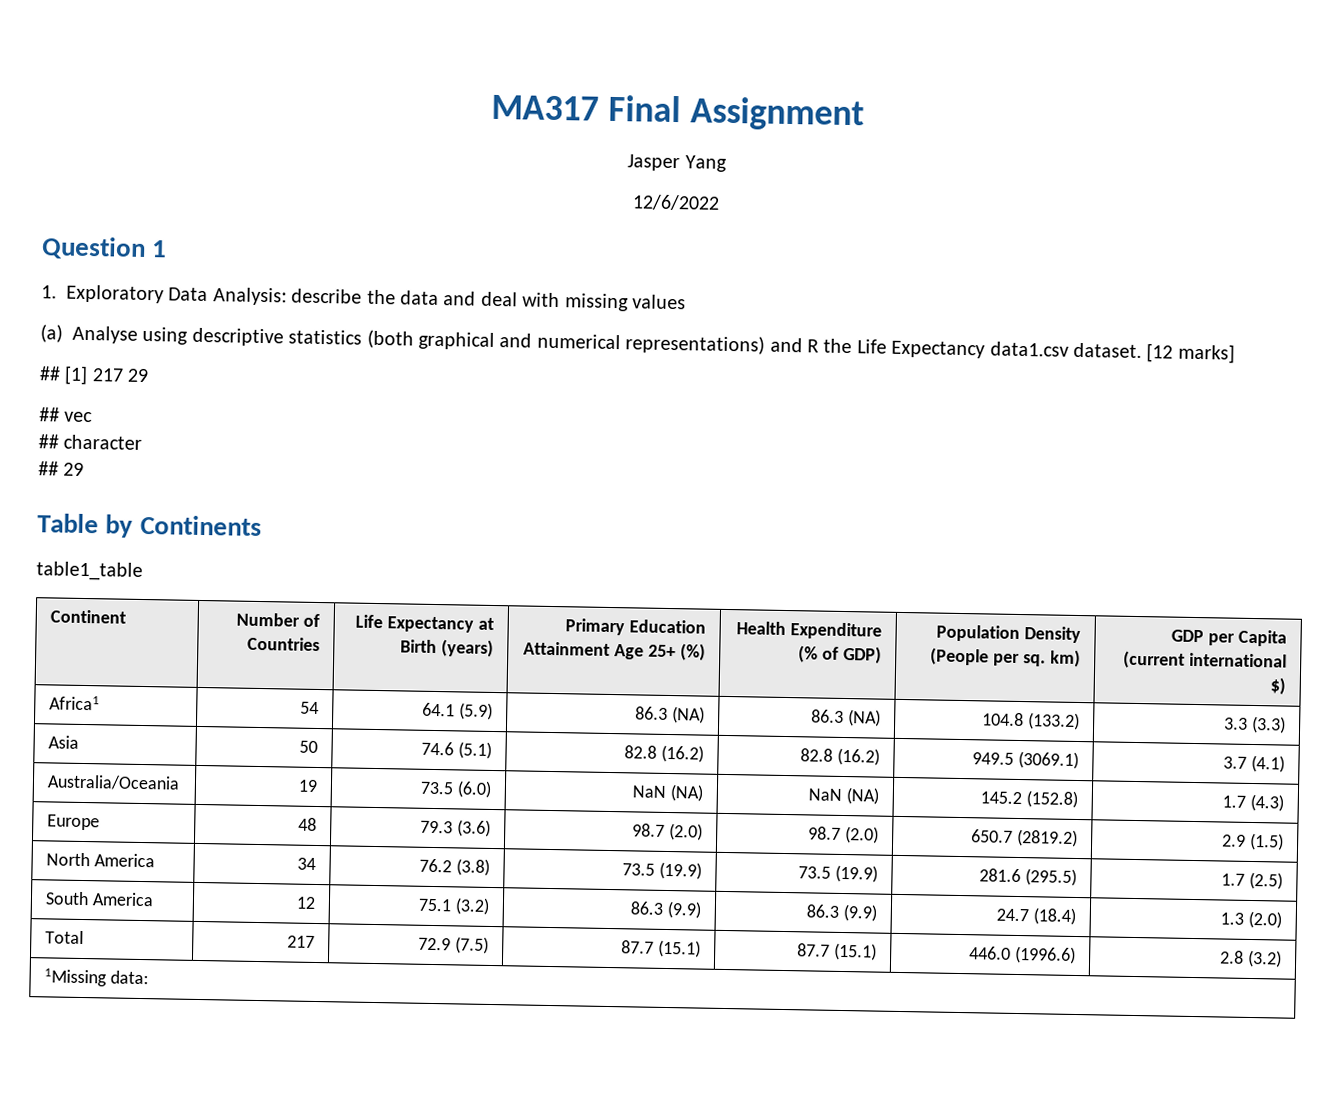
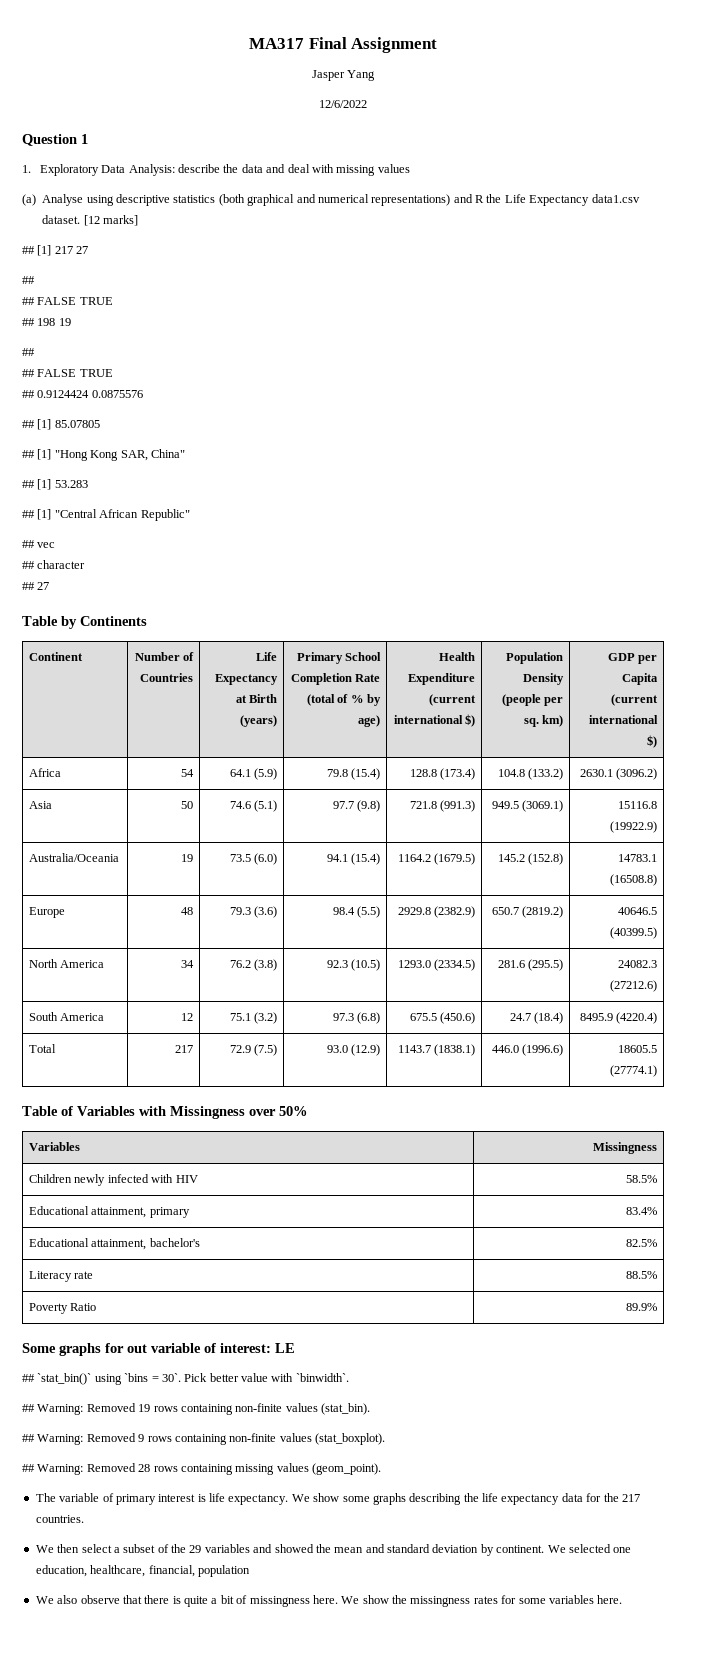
- ## [1] 217 29
+ ## [1] 217 27
+ ##
+ ## FALSE TRUE
+ ## 198 19
+ ##
+ ## FALSE TRUE
+ ## 0.9124424 0.0875576
+ ## [1] 85.07805
+ ## [1] "Hong Kong SAR, China"
+ ## [1] 53.283
+ ## [1] "Central African Republic"
- ## 29
+ ## 27
- table1_table
- Continent | Number of Countries | Life Expectancy at Birth (years) | Primary Education Attainment Age 25+ (%) | Health Expenditure (% of GDP) | Population Density (People per sq. km) | GDP per Capita (current international $)
+ Continent | Number of Countries | Life Expectancy at Birth (years) | Primary School Completion Rate (total of % by age) | Health Expenditure (current international $) | Population Density (people per sq. km) | GDP per Capita (current international $)
- Africa1 | 54 | 64.1 (5.9) | 86.3 (NA) | 86.3 (NA) | 104.8 (133.2) | 3.3 (3.3)
+ Africa | 54 | 64.1 (5.9) | 79.8 (15.4) | 128.8 (173.4) | 104.8 (133.2) | 2630.1 (3096.2)
- Asia | 50 | 74.6 (5.1) | 82.8 (16.2) | 82.8 (16.2) | 949.5 (3069.1) | 3.7 (4.1)
+ Asia | 50 | 74.6 (5.1) | 97.7 (9.8) | 721.8 (991.3) | 949.5 (3069.1) | 15116.8 (19922.9)
- Australia/Oceania | 19 | 73.5 (6.0) | NaN (NA) | NaN (NA) | 145.2 (152.8) | 1.7 (4.3)
+ Australia/Oceania | 19 | 73.5 (6.0) | 94.1 (15.4) | 1164.2 (1679.5) | 145.2 (152.8) | 14783.1 (16508.8)
- Europe | 48 | 79.3 (3.6) | 98.7 (2.0) | 98.7 (2.0) | 650.7 (2819.2) | 2.9 (1.5)
+ Europe | 48 | 79.3 (3.6) | 98.4 (5.5) | 2929.8 (2382.9) | 650.7 (2819.2) | 40646.5 (40399.5)
- North America | 34 | 76.2 (3.8) | 73.5 (19.9) | 73.5 (19.9) | 281.6 (295.5) | 1.7 (2.5)
+ North America | 34 | 76.2 (3.8) | 92.3 (10.5) | 1293.0 (2334.5) | 281.6 (295.5) | 24082.3 (27212.6)
- South America | 12 | 75.1 (3.2) | 86.3 (9.9) | 86.3 (9.9) | 24.7 (18.4) | 1.3 (2.0)
+ South America | 12 | 75.1 (3.2) | 97.3 (6.8) | 675.5 (450.6) | 24.7 (18.4) | 8495.9 (4220.4)
- Total | 217 | 72.9 (7.5) | 87.7 (15.1) | 87.7 (15.1) | 446.0 (1996.6) | 2.8 (3.2)
- 1Missing data:
+ Total | 217 | 72.9 (7.5) | 93.0 (12.9) | 1143.7 (1838.1) | 446.0 (1996.6) | 18605.5 (27774.1)
+ Table of Variables with Missingness over 50%
+ Variables | Missingness
+ Children newly infected with HIV | 58.5%
+ Educational attainment, primary | 83.4%
+ Educational attainment, bachelor's | 82.5%
+ Literacy rate | 88.5%
+ Poverty Ratio | 89.9%
+ Some graphs for out variable of interest: LE
+ ## `stat_bin()` using `bins = 30`. Pick better value with `binwidth`.
+ ## Warning: Removed 19 rows containing non-finite values (stat_bin).
+ ## Warning: Removed 9 rows containing non-finite values (stat_boxplot).
+ ## Warning: Removed 28 rows containing missing values (geom_point).
+ The variable of primary interest is life expectancy. We show some graphs describing the life expectancy data for the 217 countries.
+ We then select a subset of the 29 variables and showed the mean and standard deviation by continent. We selected one education, healthcare, financial, population
+ We also observe that there is quite a bit of missingness here. We show the missingness rates for some variables here.

